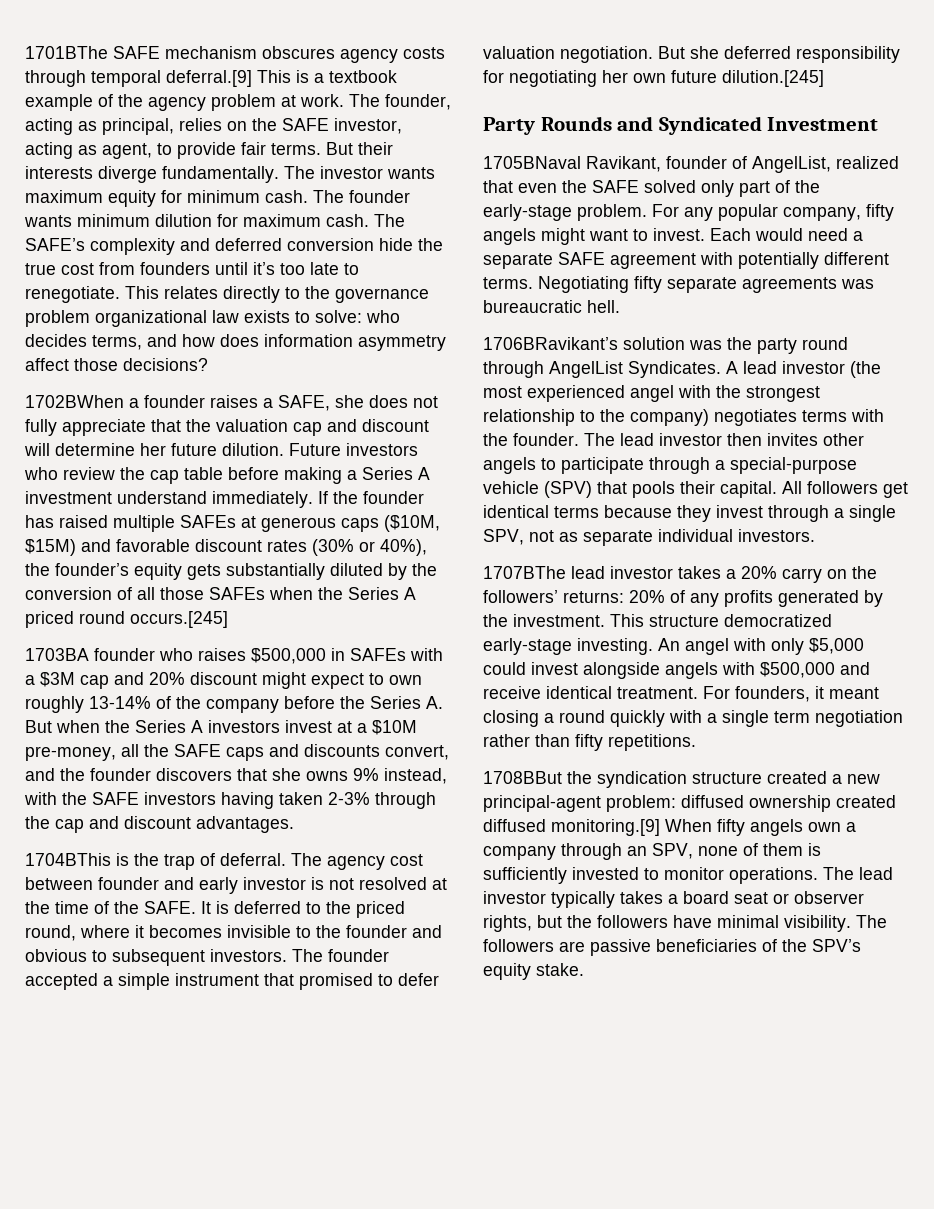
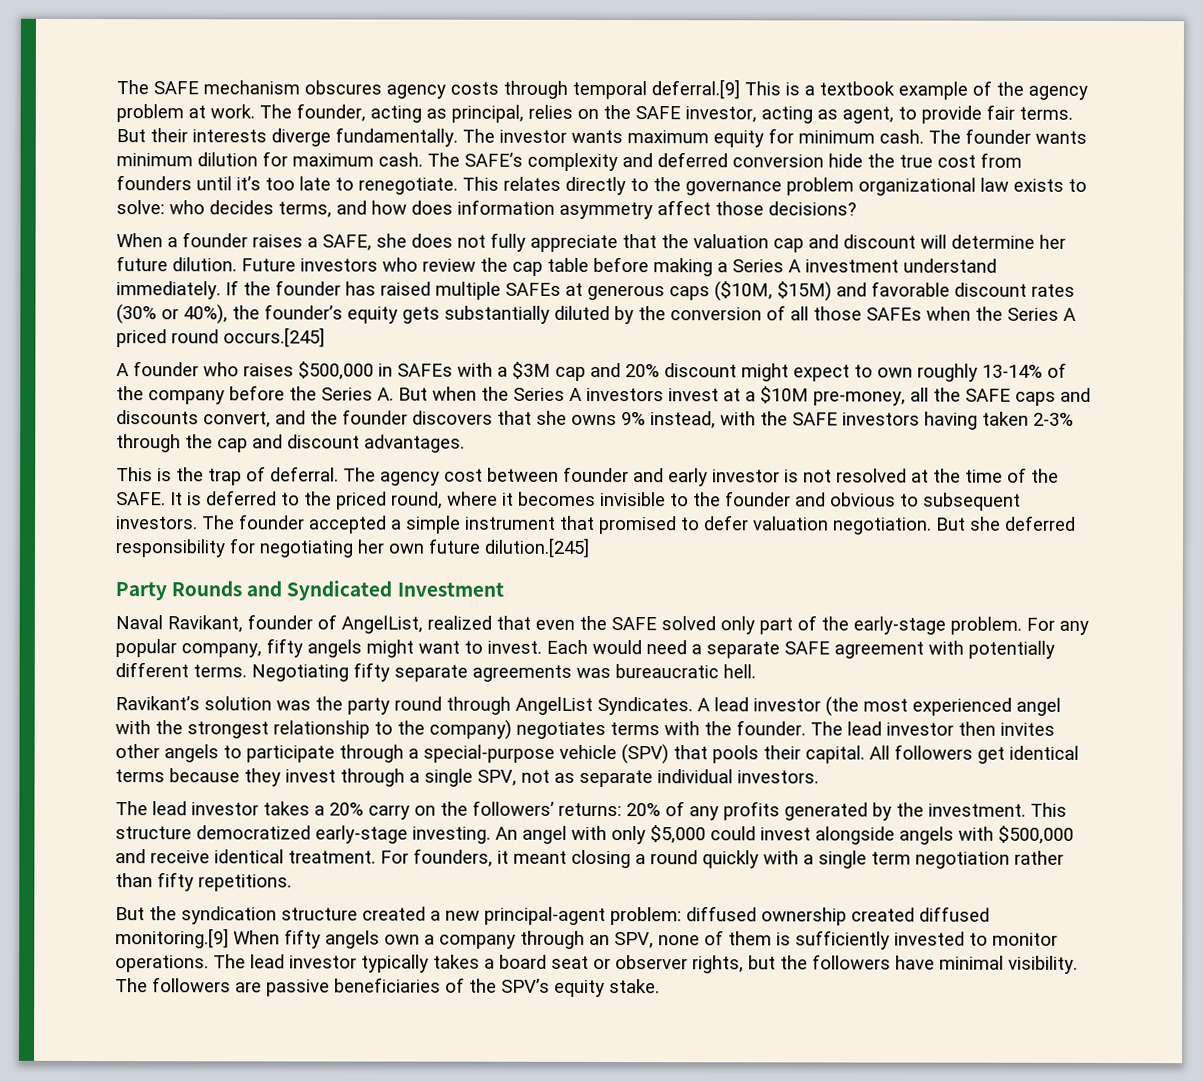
- 1701BThe SAFE mechanism obscures agency costs through temporal deferral.[9] This is a textbook example of the agency problem at work.
+ The SAFE mechanism obscures agency costs through temporal deferral.[9] This is a textbook example of the agency problem at work.
- 1702BWhen a founder raises a SAFE, she does not fully appreciate that the valuation cap and discount will determine her future dilution.
+ When a founder raises a SAFE, she does not fully appreciate that the valuation cap and discount will determine her future dilution.
- 1703BA founder who raises $500,000 in SAFEs with a $3M cap and 20% discount might expect to own roughly 13-14% of the company before the Series A. But when the Series A investors invest at a $10M pre-money, all the SAFE caps and discounts convert, and the founder discovers that she owns 9% instead, with the SAFE investors having taken 2-3% through the cap and discount advantages.
+ A founder who raises $500,000 in SAFEs with a $3M cap and 20% discount might expect to own roughly 13-14% of the company before the Series A. But when the Series A investors invest at a $10M pre-money, all the SAFE caps and discounts convert, and the founder discovers that she owns 9% instead, with the SAFE investors having taken 2-3% through the cap and discount advantages.
- 1704BThis is the trap of deferral.
+ This is the trap of deferral.
- 1705BNaval Ravikant, founder of AngelList, realized that even the SAFE solved only part of the early-stage problem.
+ Naval Ravikant, founder of AngelList, realized that even the SAFE solved only part of the early-stage problem.
- 1706BRavikant’s solution was the party round through AngelList Syndicates.
+ Ravikant’s solution was the party round through AngelList Syndicates.
- 1707BThe lead investor takes a 20% carry on the followers’ returns: 20% of any profits generated by the investment.
+ The lead investor takes a 20% carry on the followers’ returns: 20% of any profits generated by the investment.
- 1708BBut the syndication structure created a new principal-agent problem: diffused ownership created diffused monitoring.[9] When fifty angels own a company through an SPV, none of them is sufficiently invested to monitor operations.
+ But the syndication structure created a new principal-agent problem: diffused ownership created diffused monitoring.[9] When fifty angels own a company through an SPV, none of them is sufficiently invested to monitor operations.

